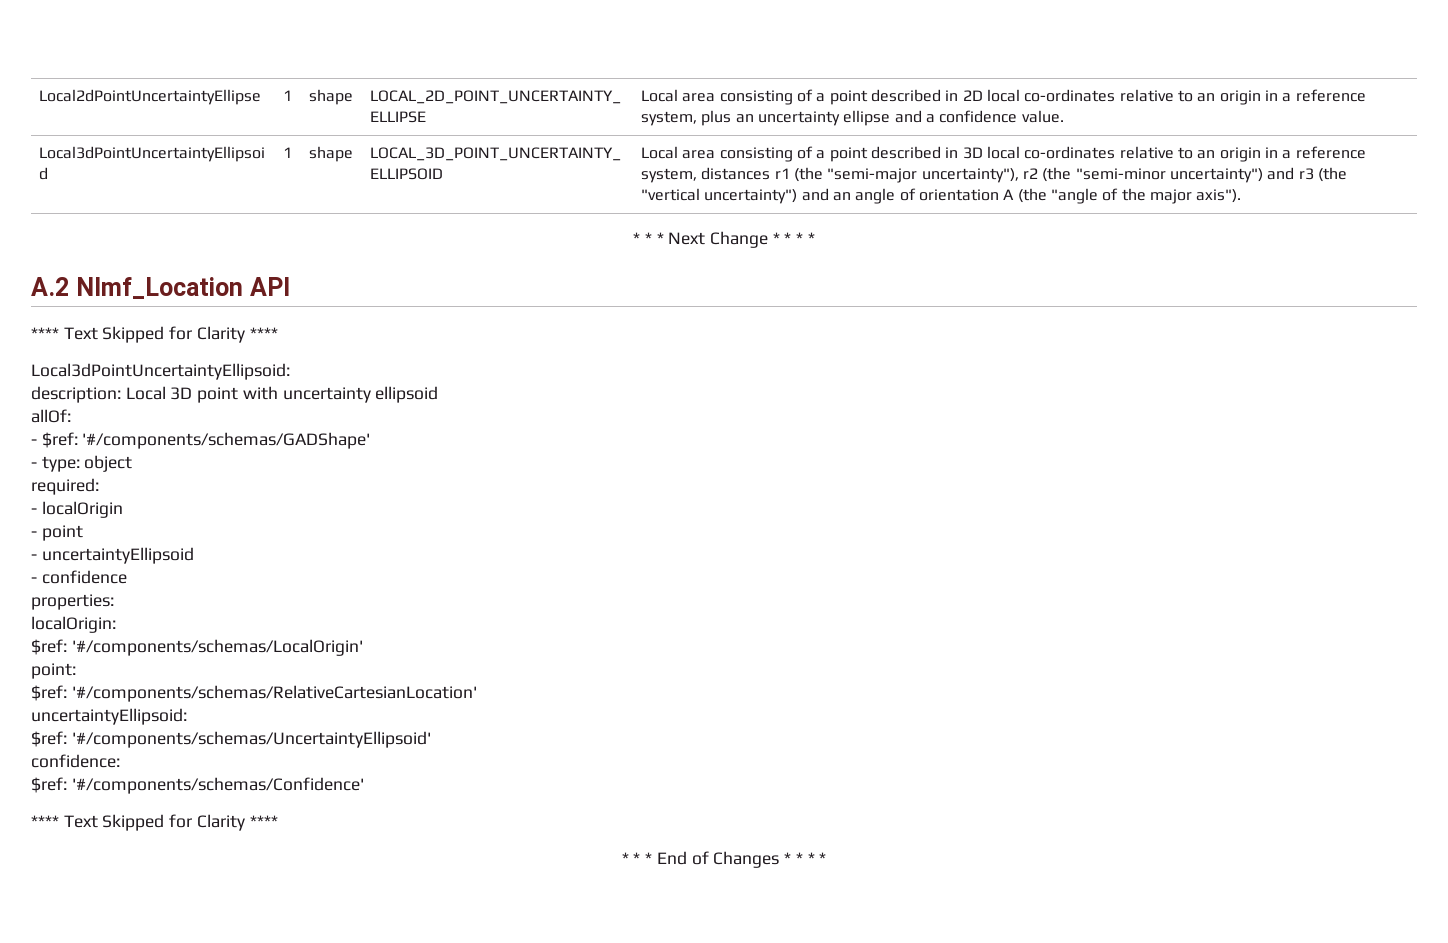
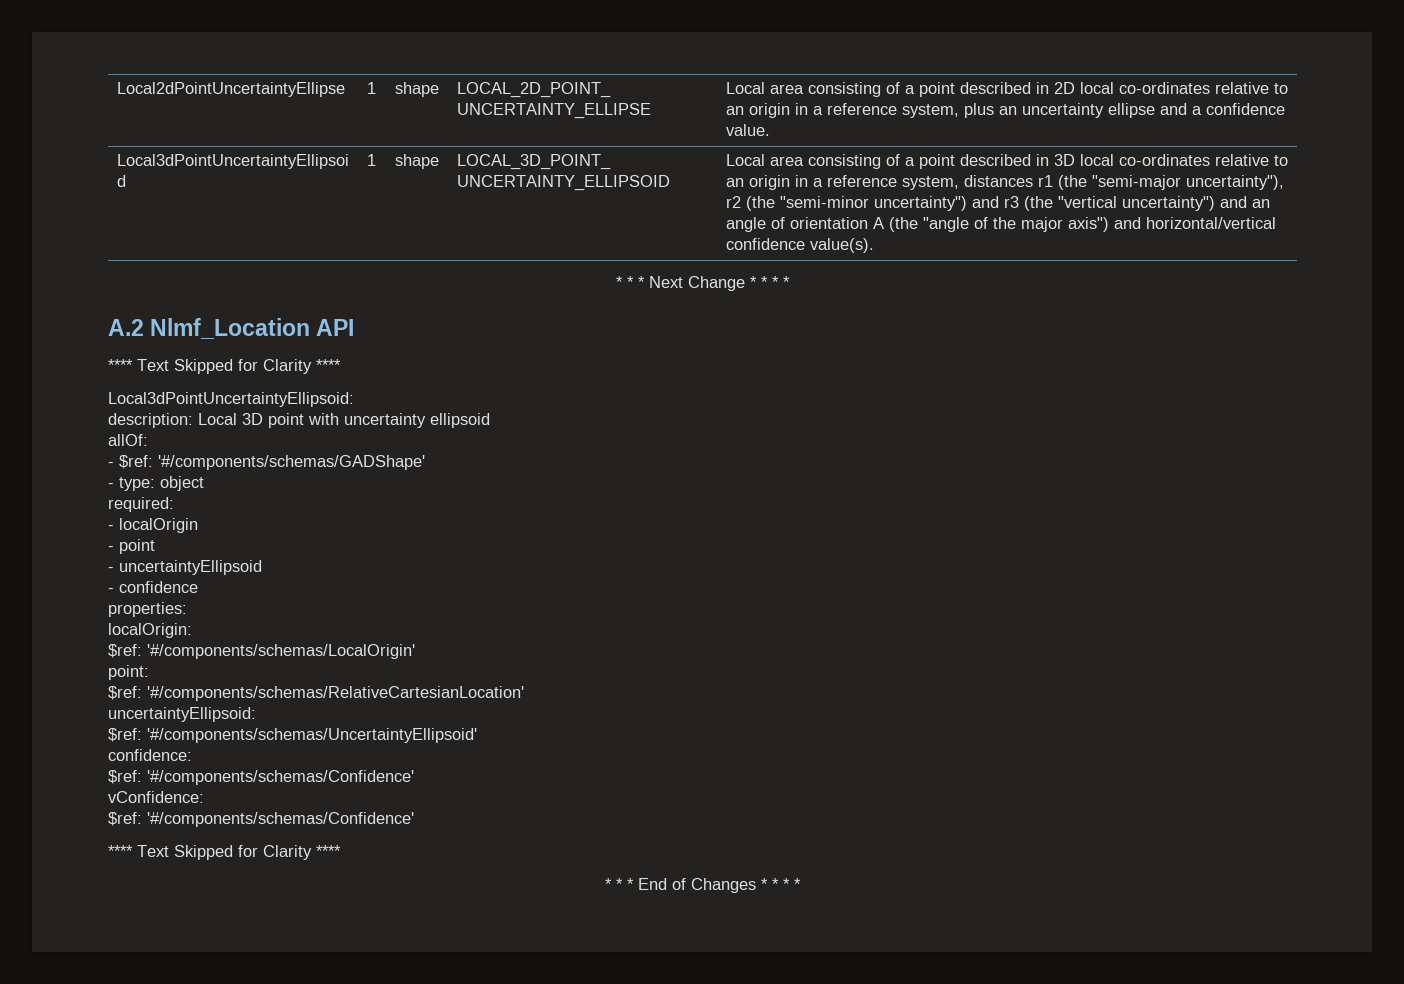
- Local area consisting of a point described in 3D local co-ordinates relative to an origin in a reference system, distances r1 (the "semi-major uncertainty"), r2 (the "semi-minor uncertainty") and r3 (the "vertical uncertainty") and an angle of orientation A (the "angle of the major axis").
+ Local area consisting of a point described in 3D local co-ordinates relative to an origin in a reference system, distances r1 (the "semi-major uncertainty"), r2 (the "semi-minor uncertainty") and r3 (the "vertical uncertainty") and an angle of orientation A (the "angle of the major axis") and horizontal/vertical confidence value(s).
+ vConfidence:
+ $ref: '#/components/schemas/Confidence'

